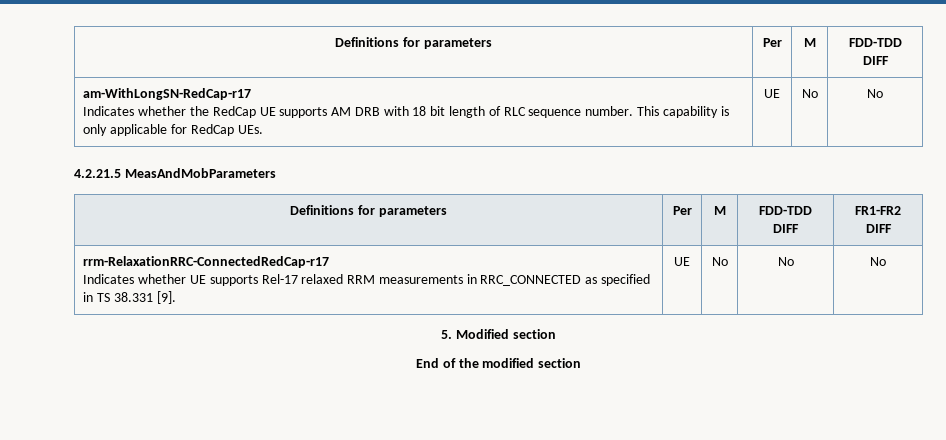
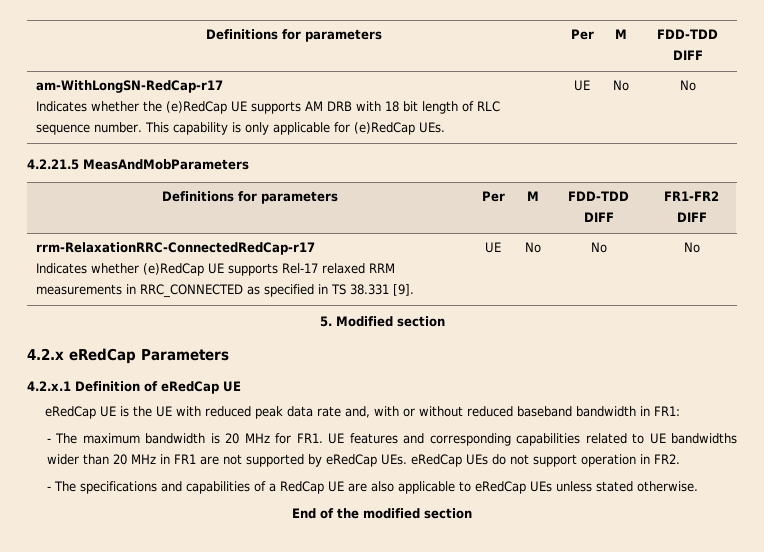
  am-WithLongSN-RedCap-r17
- Indicates whether the RedCap UE supports AM DRB with 18 bit length of RLC sequence number. This capability is only applicable for RedCap UEs. | UE | No | No
+ Indicates whether the (e)RedCap UE supports AM DRB with 18 bit length of RLC sequence number. This capability is only applicable for (e)RedCap UEs. | UE | No | No
  rrm-RelaxationRRC-ConnectedRedCap-r17
- Indicates whether UE supports Rel-17 relaxed RRM measurements in RRC_CONNECTED as specified in TS 38.331 [9]. | UE | No | No | No
+ Indicates whether (e)RedCap UE supports Rel-17 relaxed RRM measurements in RRC_CONNECTED as specified in TS 38.331 [9]. | UE | No | No | No
+ 4.2.x eRedCap Parameters
+ 4.2.x.1 Definition of eRedCap UE
+ eRedCap UE is the UE with reduced peak data rate and, with or without reduced baseband bandwidth in FR1:
+ - The maximum bandwidth is 20 MHz for FR1. UE features and corresponding capabilities related to UE bandwidths wider than 20 MHz in FR1 are not supported by eRedCap UEs. eRedCap UEs do not support operation in FR2.
+ - The specifications and capabilities of a RedCap UE are also applicable to eRedCap UEs unless stated otherwise.

